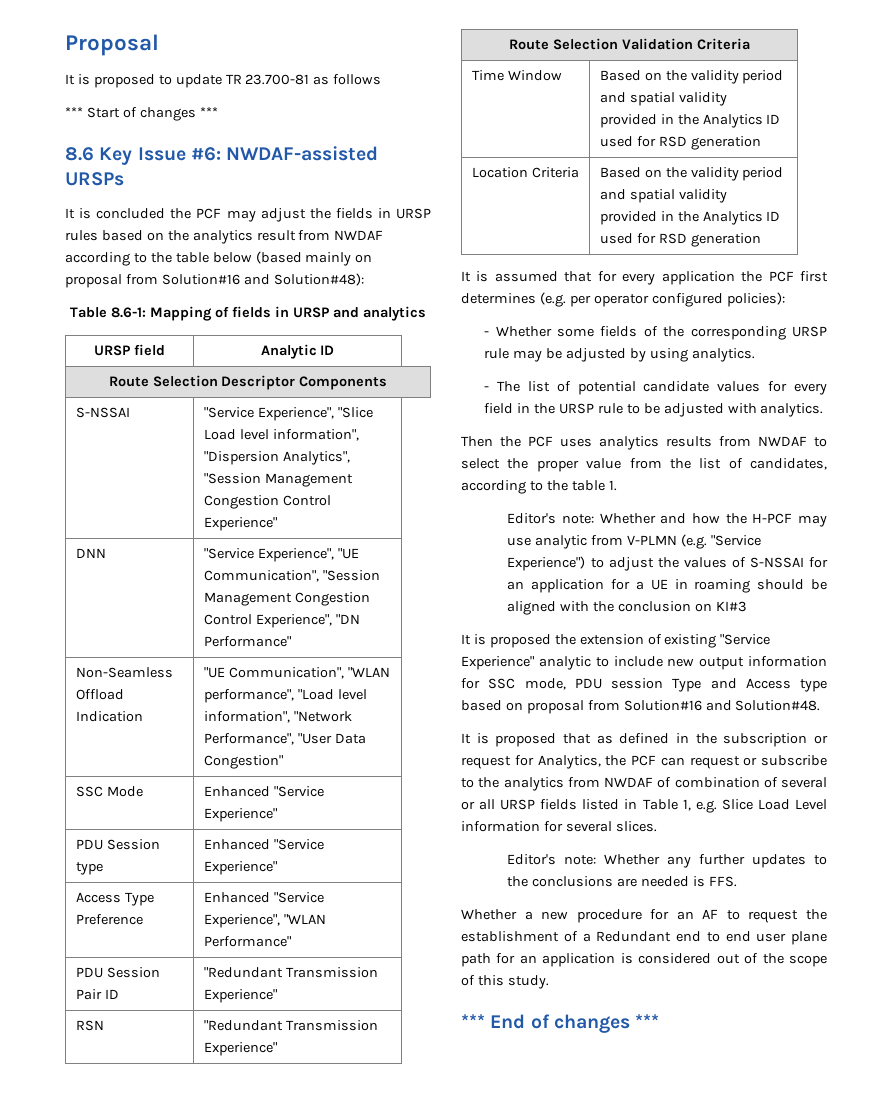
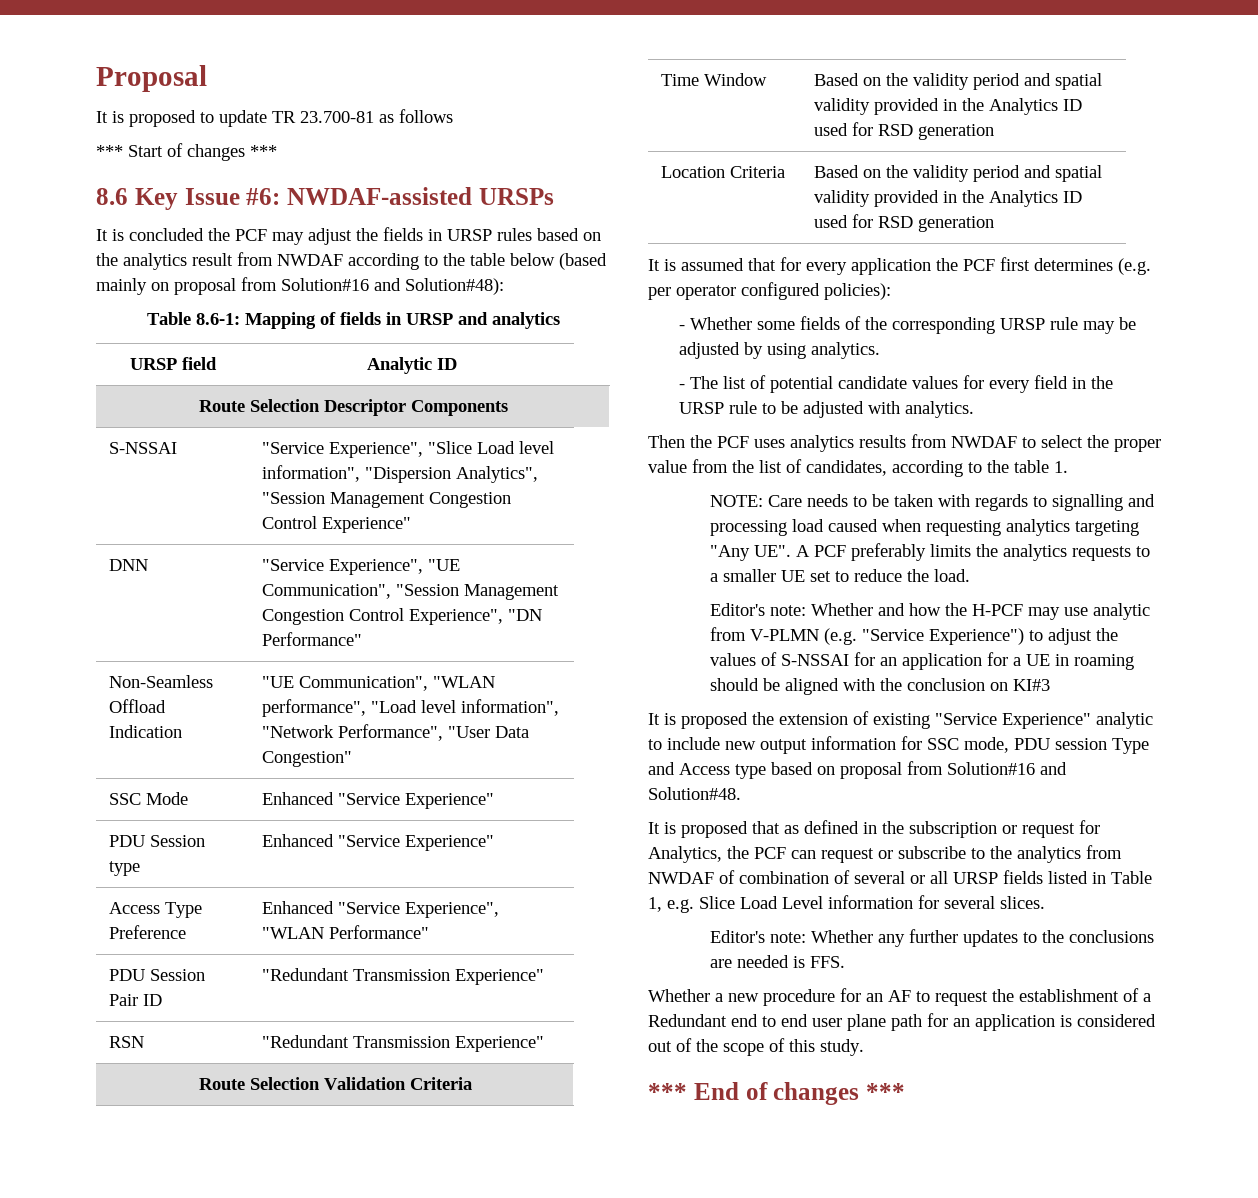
+ NOTE: Care needs to be taken with regards to signalling and processing load caused when requesting analytics targeting "Any UE". A PCF preferably limits the analytics requests to a smaller UE set to reduce the load.

